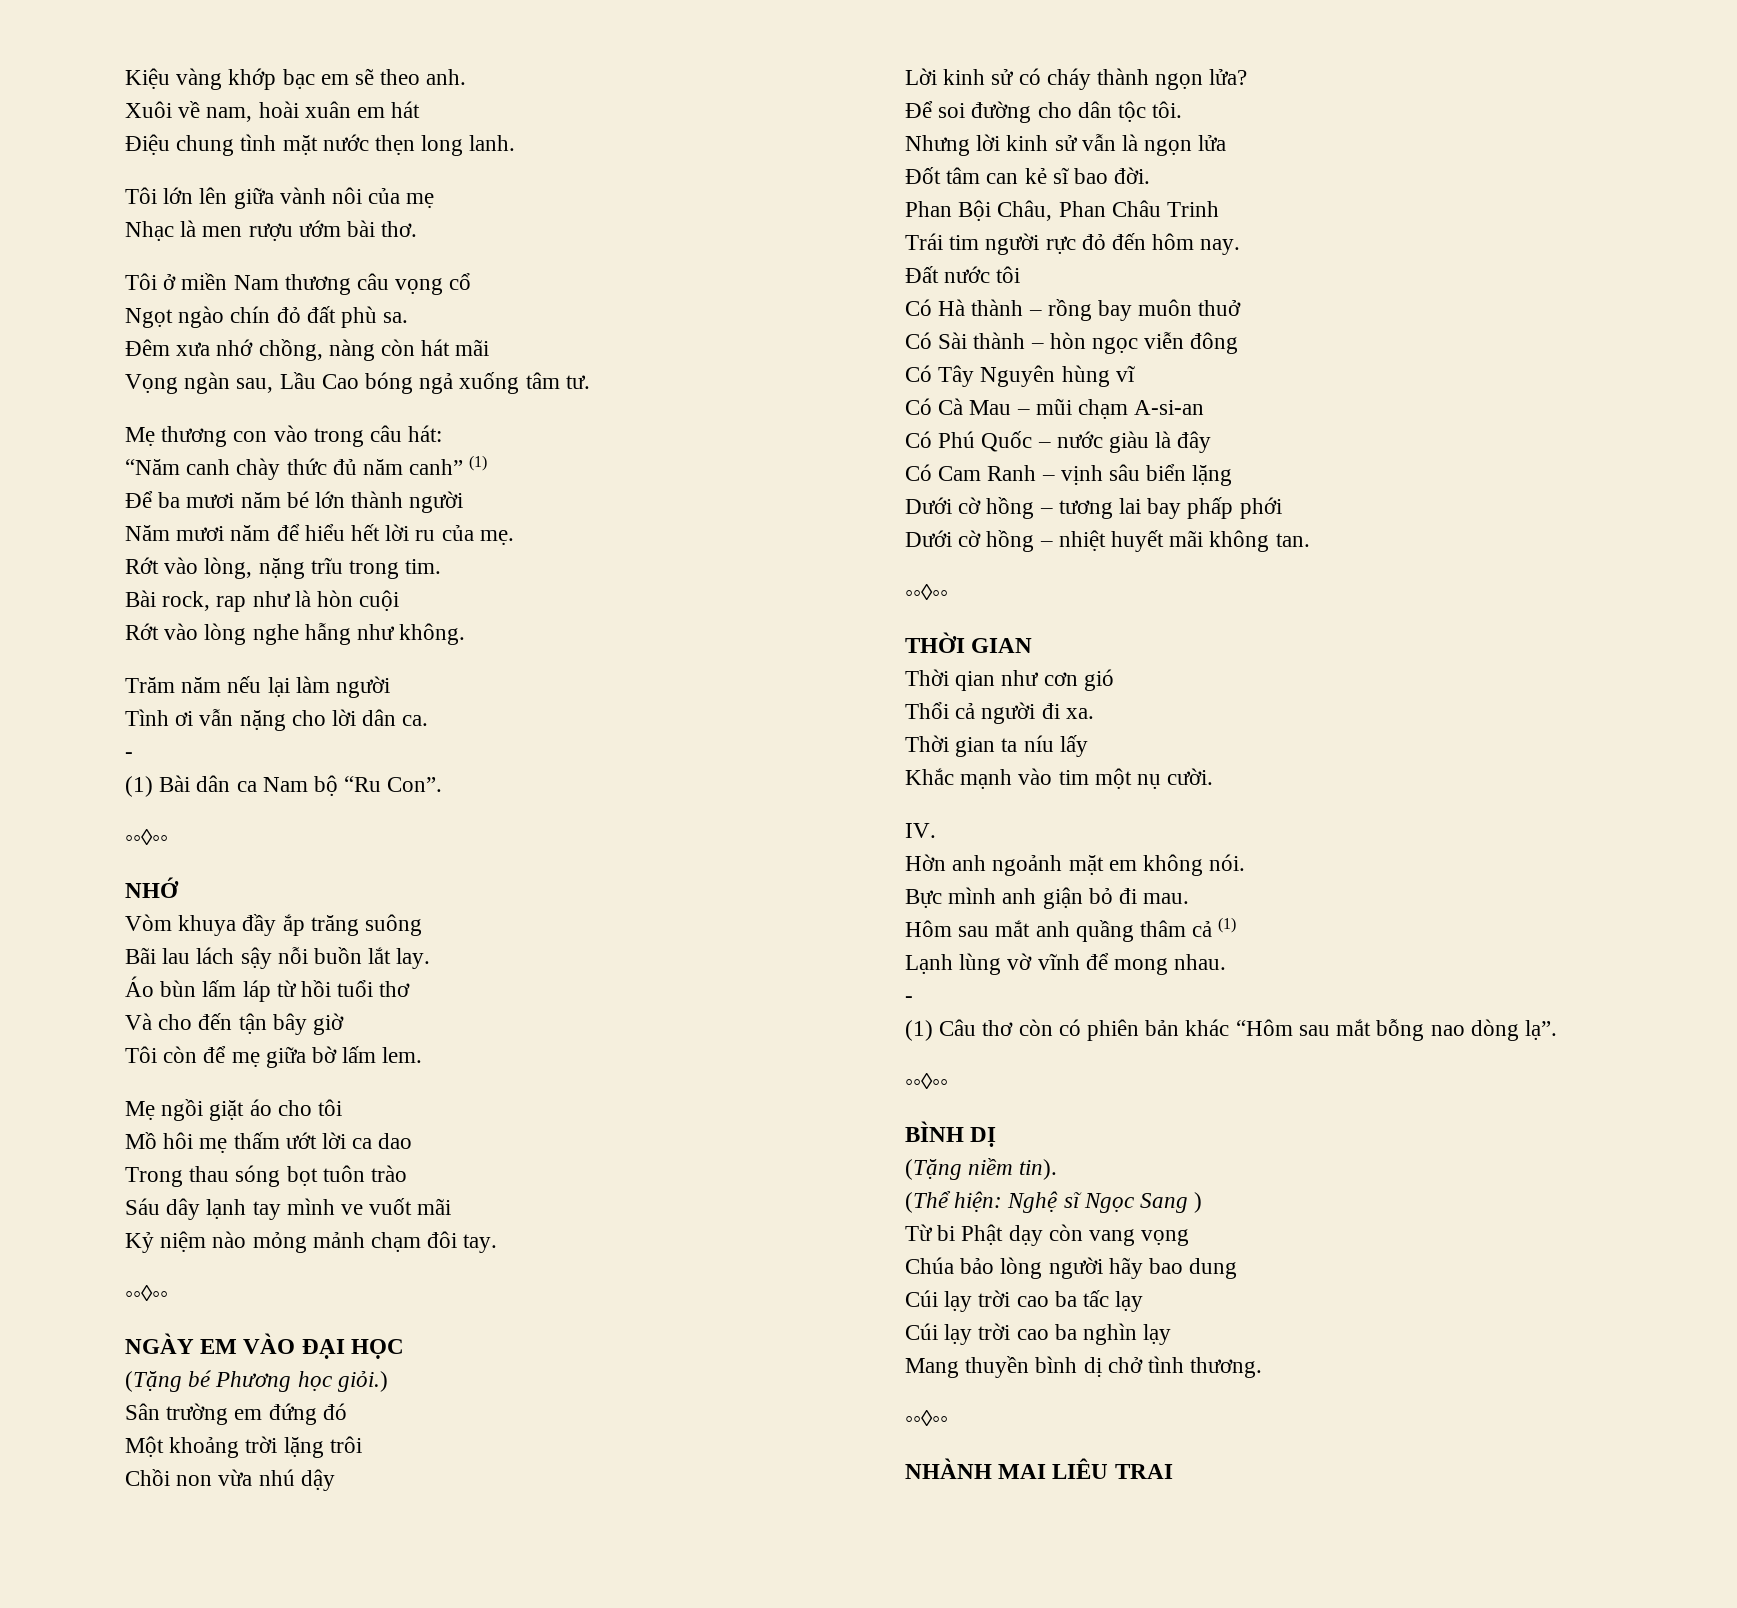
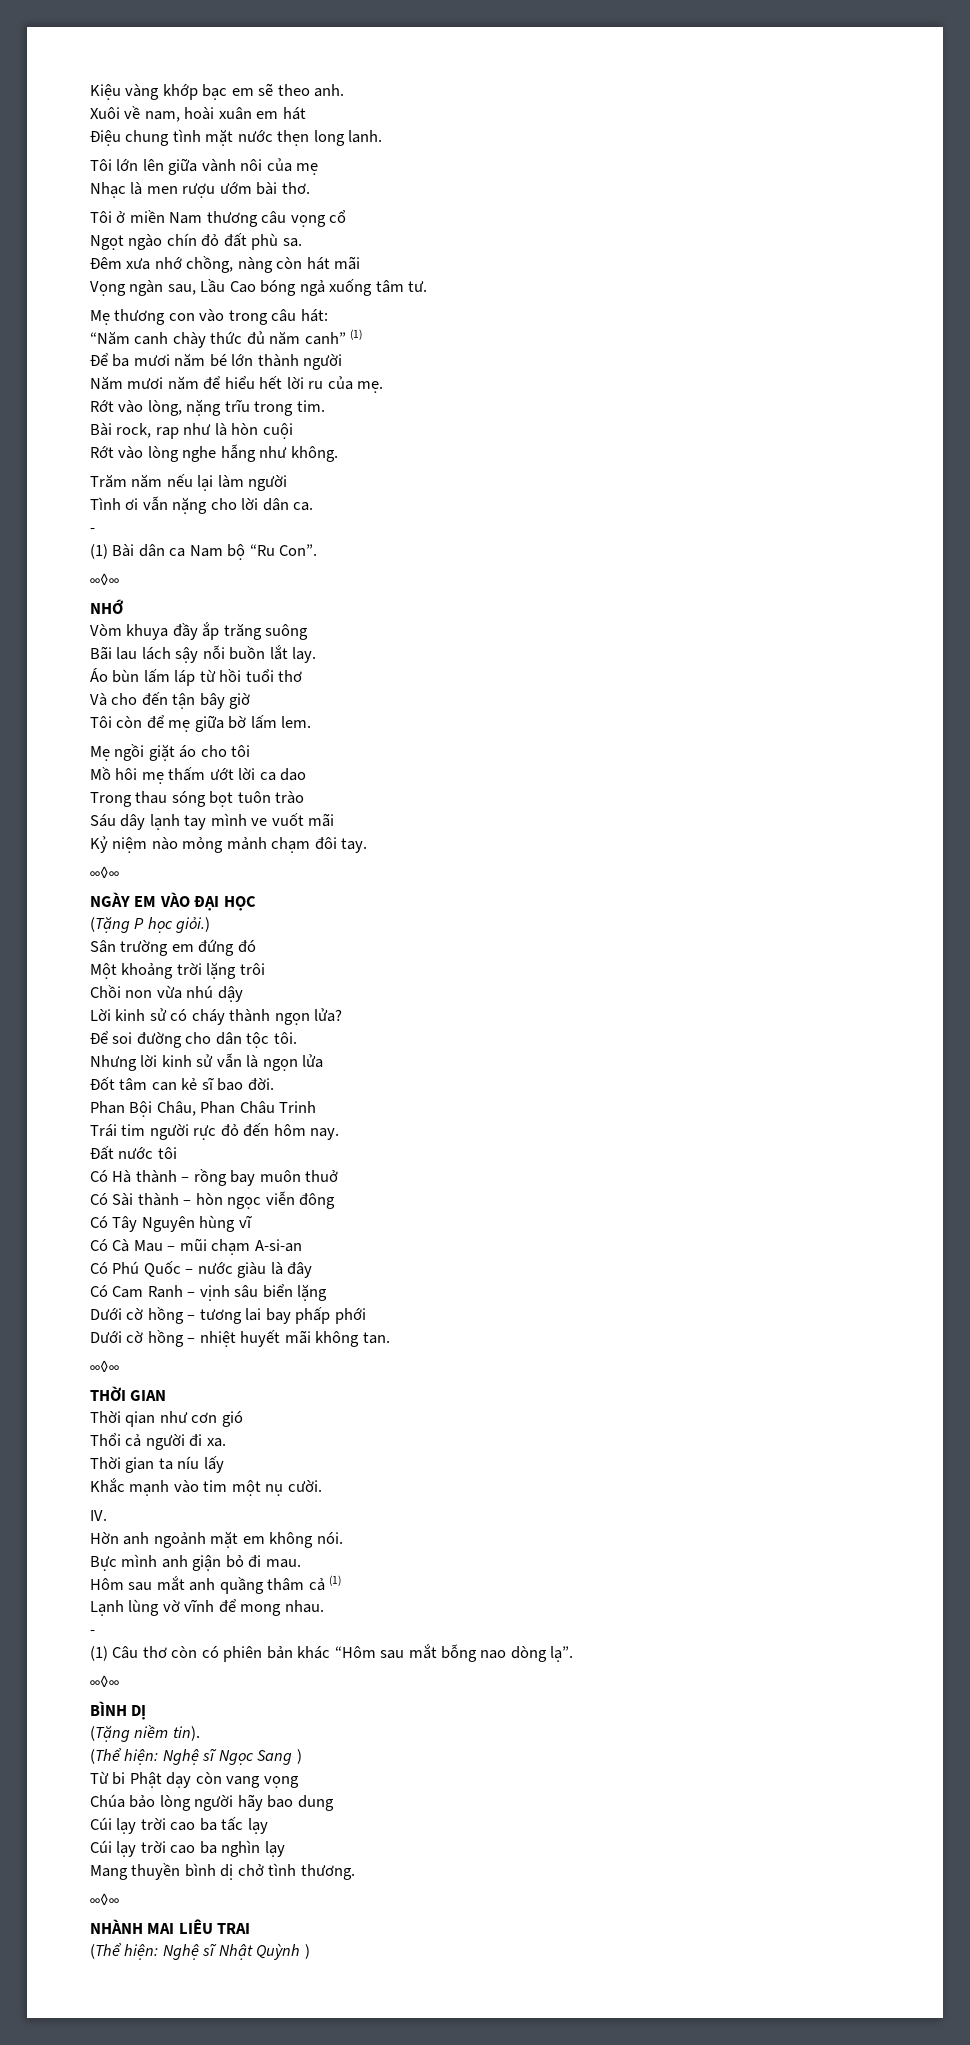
- (Tặng bé Phương học giỏi.)
+ (Tặng P học giỏi.)
+ (Thể hiện: Nghệ sĩ Nhật Quỳnh )

